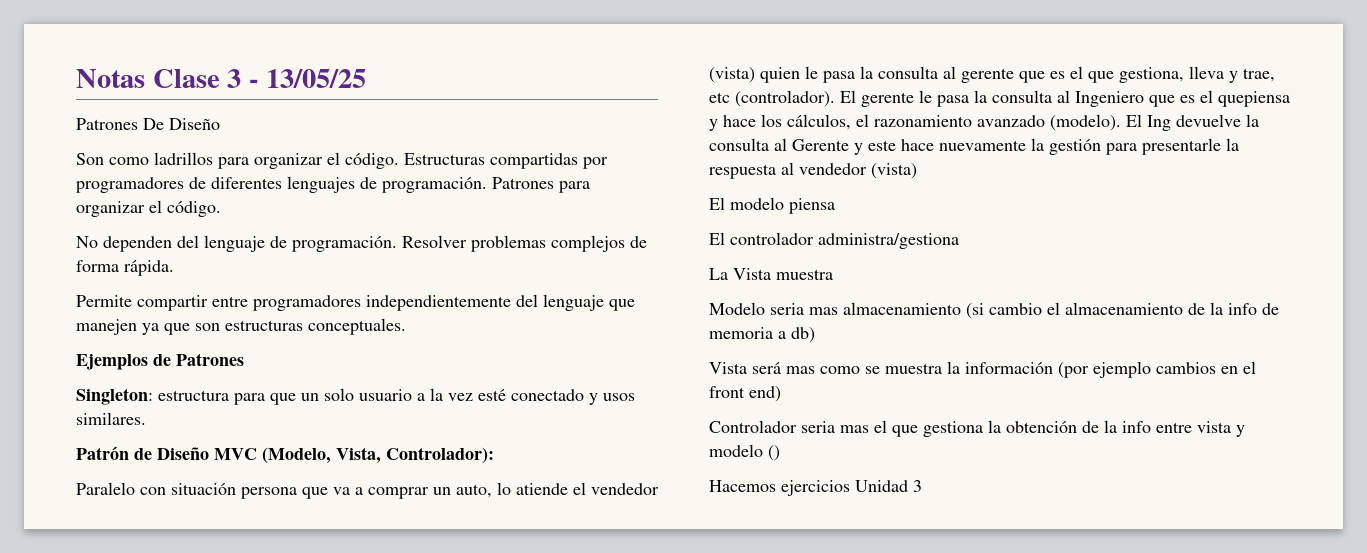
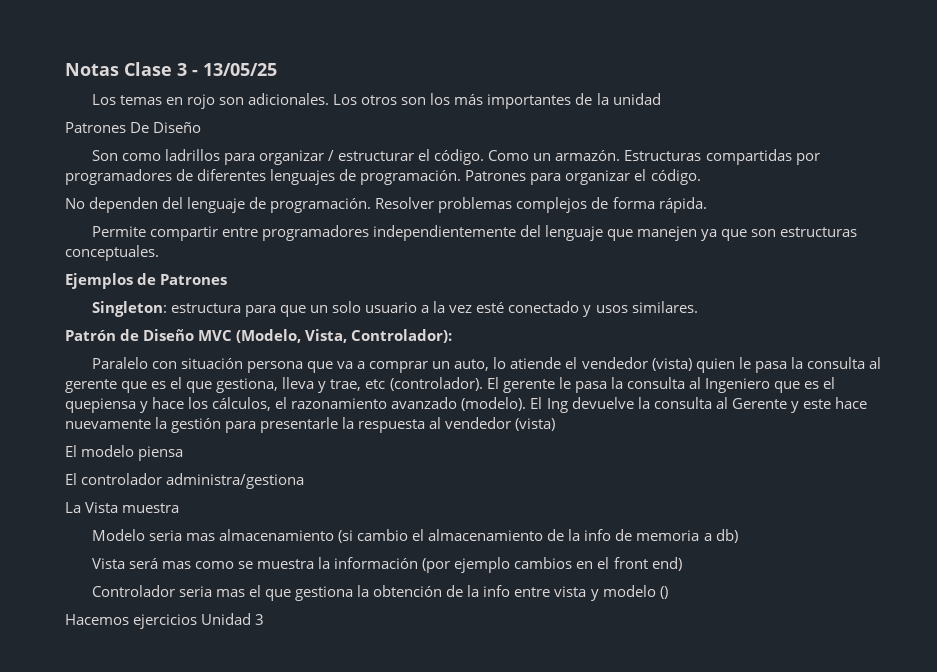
+ Los temas en rojo son adicionales. Los otros son los más importantes de la unidad
- Son como ladrillos para organizar el código.
+ Son como ladrillos para organizar / estructurar el código. Como un armazón.

